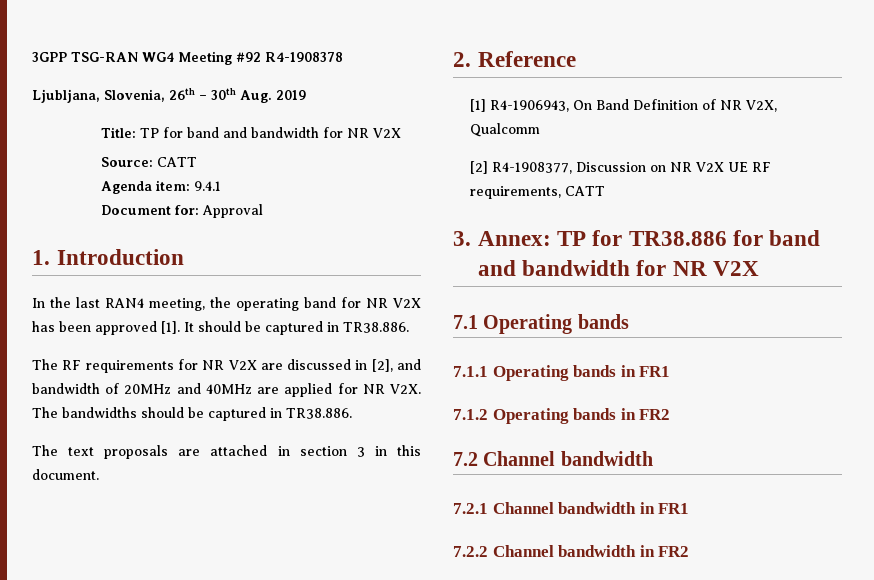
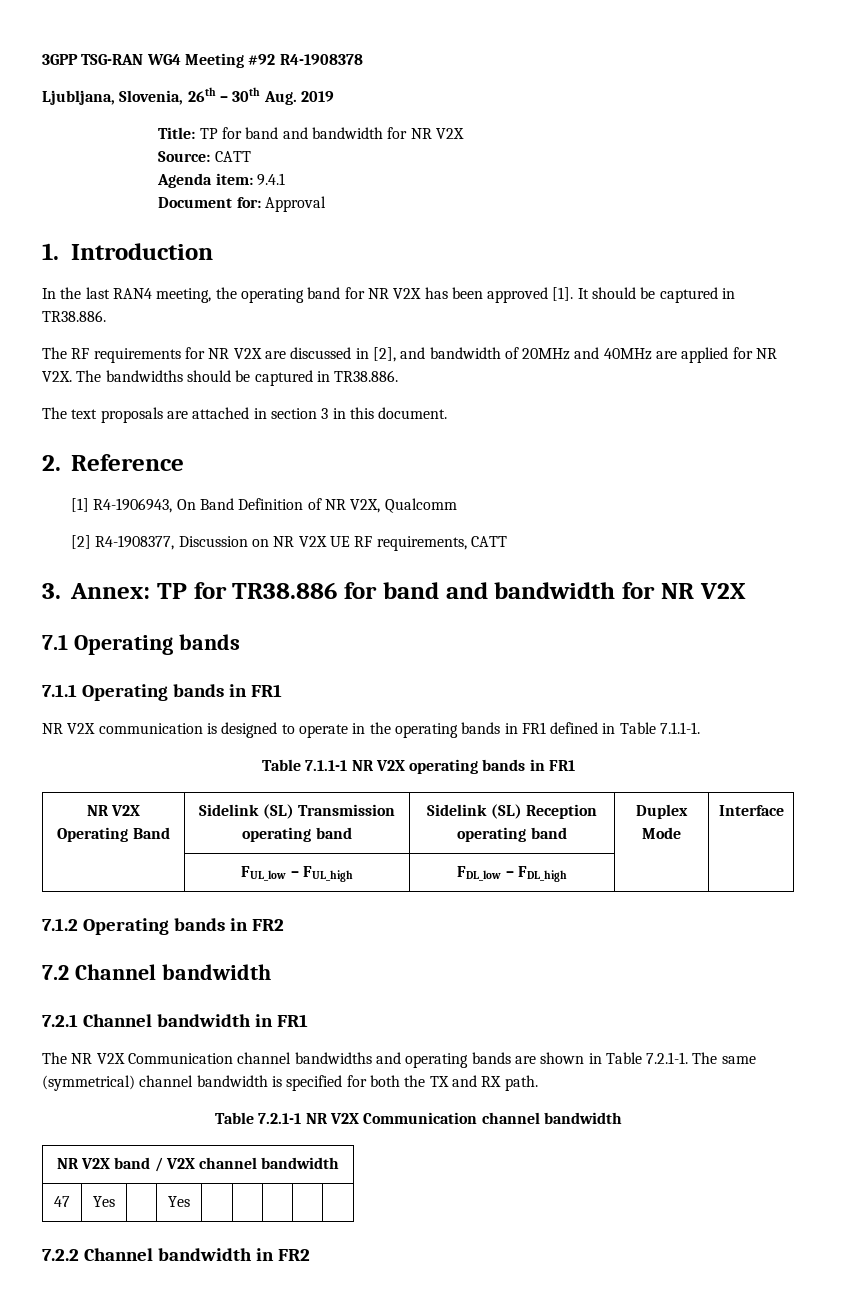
+ NR V2X communication is designed to operate in the operating bands in FR1 defined in Table 7.1.1-1.
+ Table 7.1.1-1 NR V2X operating bands in FR1
+ NR V2X Operating Band | Sidelink (SL) Transmission operating band | Sidelink (SL) Reception operating band | Duplex Mode | Interface
+ | FUL_low – FUL_high | FDL_low – FDL_high | |
+ The NR V2X Communication channel bandwidths and operating bands are shown in Table 7.2.1-1. The same (symmetrical) channel bandwidth is specified for both the TX and RX path.
+ Table 7.2.1-1 NR V2X Communication channel bandwidth
+ NR V2X band / V2X channel bandwidth
+ 47 | Yes | | Yes | | | | |

